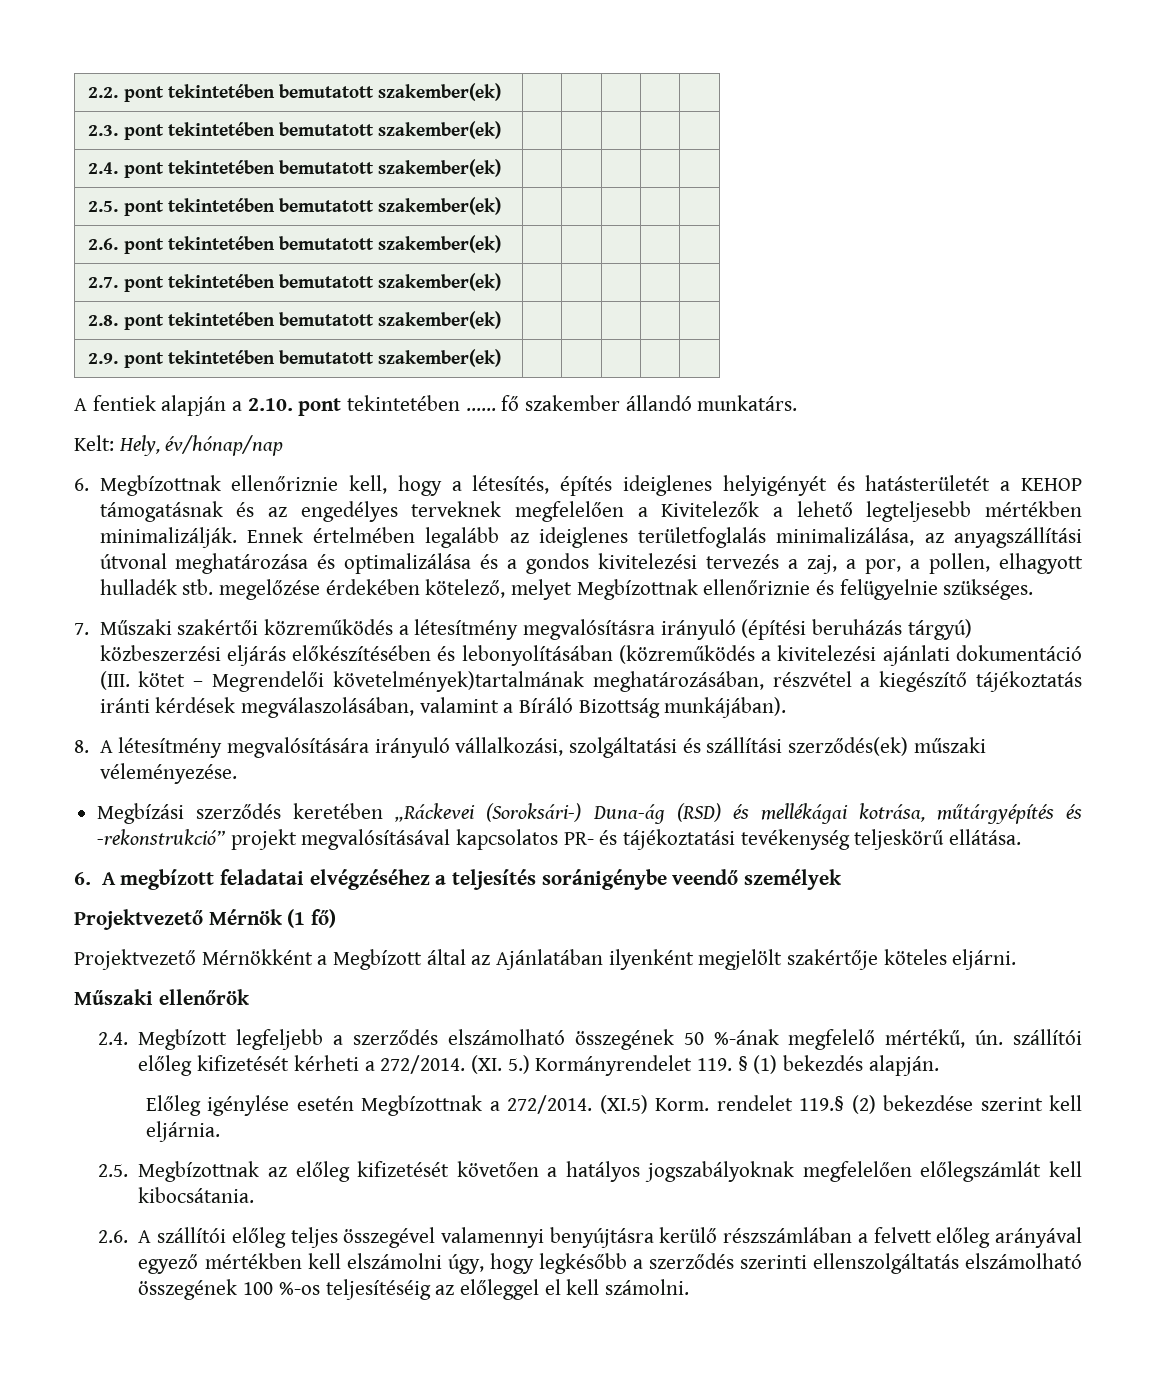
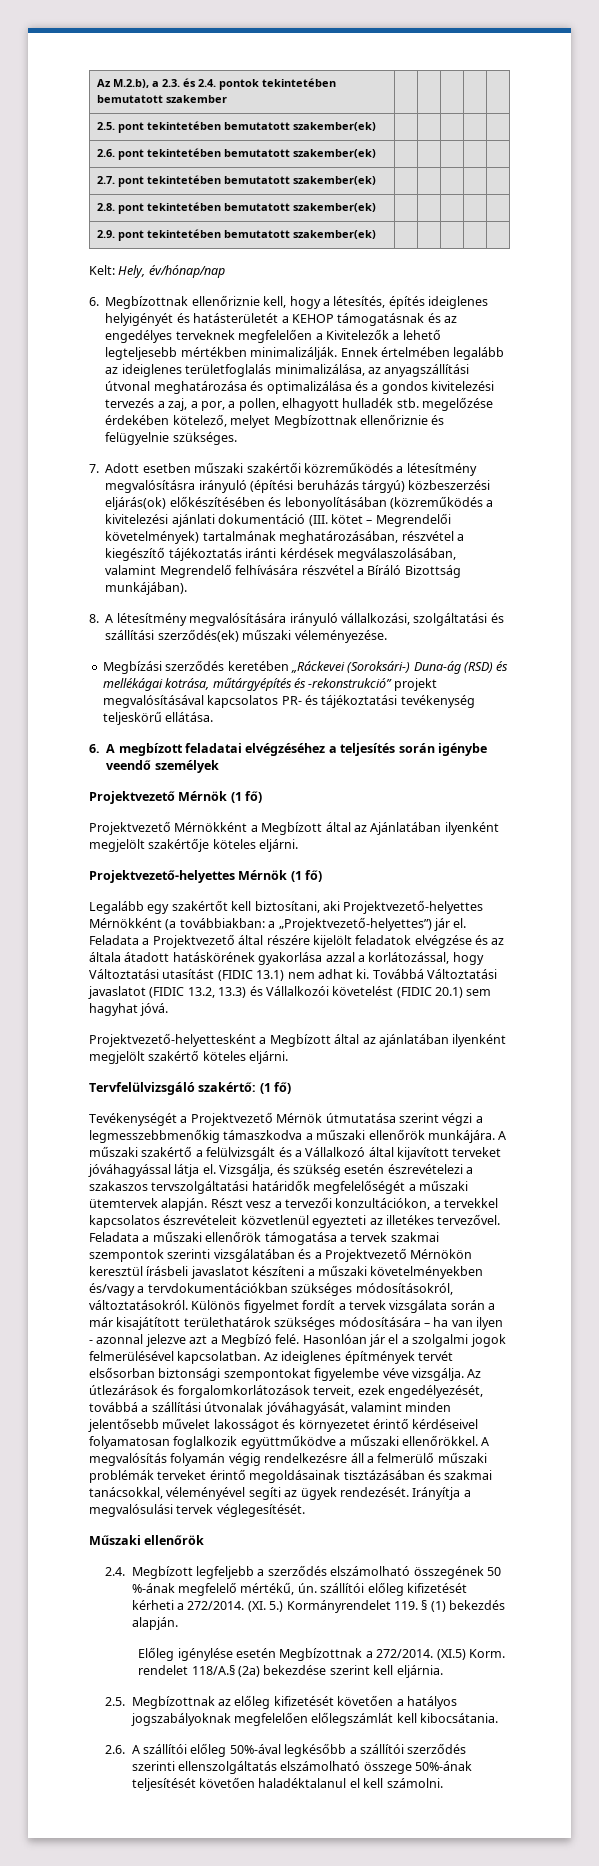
- 2.2. pont tekintetében bemutatott szakember(ek) | | | | |
- 2.3. pont tekintetében bemutatott szakember(ek) | | | | |
- 2.4. pont tekintetében bemutatott szakember(ek) | | | | |
+ Az M.2.b), a 2.3. és 2.4. pontok tekintetében bemutatott szakember | | | | |
- A fentiek alapján a 2.10. pont tekintetében …… fő szakember állandó munkatárs.
- 7. Műszaki szakértői közreműködés a létesítmény megvalósításra irányuló (építési beruházás tárgyú) közbeszerzési eljárás előkészítésében és lebonyolításában (közreműködés a kivitelezési ajánlati dokumentáció (III. kötet – Megrendelői követelmények)tartalmának meghatározásában, részvétel a kiegészítő tájékoztatás iránti kérdések megválaszolásában, valamint a Bíráló Bizottság munkájában).
+ 7. Adott esetben műszaki szakértői közreműködés a létesítmény megvalósításra irányuló (építési beruházás tárgyú) közbeszerzési eljárás(ok) előkészítésében és lebonyolításában (közreműködés a kivitelezési ajánlati dokumentáció (III. kötet – Megrendelői követelmények) tartalmának meghatározásában, részvétel a kiegészítő tájékoztatás iránti kérdések megválaszolásában, valamint Megrendelő felhívására részvétel a Bíráló Bizottság munkájában).
- 6. A megbízott feladatai elvégzéséhez a teljesítés soránigénybe veendő személyek
+ 6. A megbízott feladatai elvégzéséhez a teljesítés során igénybe veendő személyek
+ Projektvezető-helyettes Mérnök (1 fő)
+ Legalább egy szakértőt kell biztosítani, aki Projektvezető-helyettes Mérnökként (a továbbiakban: a „Projektvezető-helyettes”) jár el. Feladata a Projektvezető által részére kijelölt feladatok elvégzése és az általa átadott hatáskörének gyakorlása azzal a korlátozással, hogy Változtatási utasítást (FIDIC 13.1) nem adhat ki. Továbbá Változtatási javaslatot (FIDIC 13.2, 13.3) és Vállalkozói követelést (FIDIC 20.1) sem hagyhat jóvá.
+ Projektvezető-helyettesként a Megbízott által az ajánlatában ilyenként megjelölt szakértő köteles eljárni.
+ Tervfelülvizsgáló szakértő: (1 fő)
+ Tevékenységét a Projektvezető Mérnök útmutatása szerint végzi a legmesszebbmenőkig támaszkodva a műszaki ellenőrök munkájára. A műszaki szakértő a felülvizsgált és a Vállalkozó által kijavított terveket jóváhagyással látja el. Vizsgálja, és szükség esetén észrevételezi a szakaszos tervszolgáltatási határidők megfelelőségét a műszaki ütemtervek alapján. Részt vesz a tervezői konzultációkon, a tervekkel kapcsolatos észrevételeit közvetlenül egyezteti az illetékes tervezővel. Feladata a műszaki ellenőrök támogatása a tervek szakmai szempontok szerinti vizsgálatában és a Projektvezető Mérnökön keresztül írásbeli javaslatot készíteni a műszaki követelményekben és/vagy a tervdokumentációkban szükséges módosításokról, változtatásokról. Különös figyelmet fordít a tervek vizsgálata során a már kisajátított területhatárok szükséges módosítására – ha van ilyen - azonnal jelezve azt a Megbízó felé. Hasonlóan jár el a szolgalmi jogok felmerülésével kapcsolatban. Az ideiglenes építmények tervét elsősorban biztonsági szempontokat figyelembe véve vizsgálja. Az útlezárások és forgalomkorlátozások terveit, ezek engedélyezését, továbbá a szállítási útvonalak jóváhagyását, valamint minden jelentősebb művelet lakosságot és környezetet érintő kérdéseivel folyamatosan foglalkozik együttműködve a műszaki ellenőrökkel. A megvalósítás folyamán végig rendelkezésre áll a felmerülő műszaki problémák terveket érintő megoldásainak tisztázásában és szakmai tanácsokkal, véleményével segíti az ügyek rendezését. Irányítja a megvalósulási tervek véglegesítését.
- (XI.5) Korm. rendelet 119.§ (2) bekezdése szerint kell eljárnia.
+ (XI.5) Korm. rendelet 118/A.§ (2a) bekezdése szerint kell eljárnia.
- 2.6. A szállítói előleg teljes összegével valamennyi benyújtásra kerülő részszámlában a felvett előleg arányával egyező mértékben kell elszámolni úgy, hogy legkésőbb a szerződés szerinti ellenszolgáltatás elszámolható összegének 100 %-os teljesítéséig az előleggel el kell számolni.
+ 2.6. A szállítói előleg 50%-ával legkésőbb a szállítói szerződés szerinti ellenszolgáltatás elszámolható összege 50%-ának teljesítését követően haladéktalanul el kell számolni.

